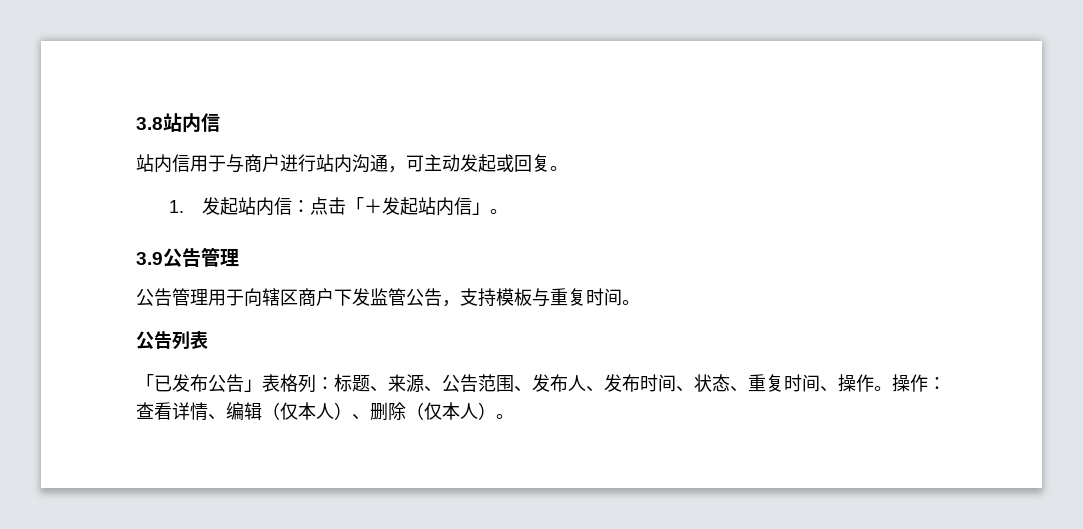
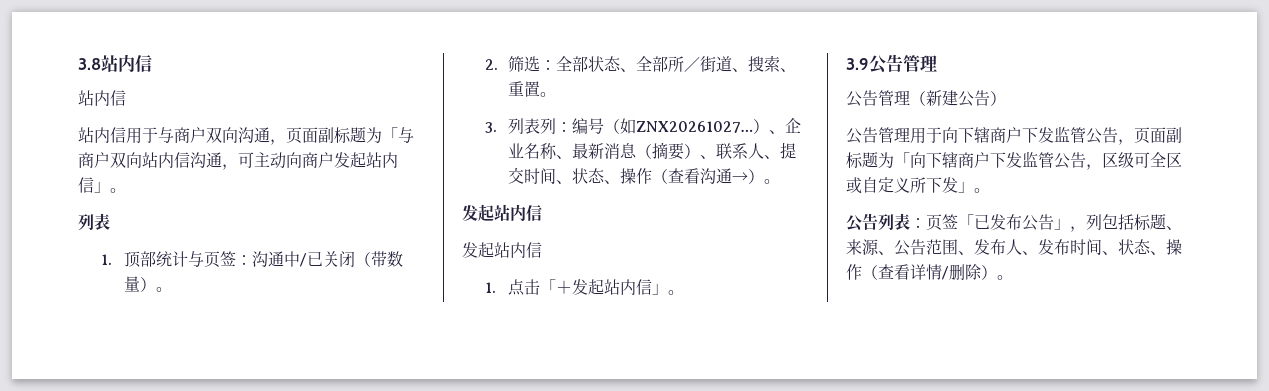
  3.8站内信
- 站内信用于与商户进行站内沟通，可主动发起或回复。
- 1.发起站内信：点击「＋发起站内信」。
+ 站内信
+ 站内信用于与商户双向沟通，页面副标题为「与商户双向站内信沟通，可主动向商户发起站内信」。
+ 列表
+ 1.顶部统计与页签：沟通中/已关闭（带数量）。
+ 2.筛选：全部状态、全部所／街道、搜索、重置。
+ 3.列表列：编号（如ZNX20261027…）、企业名称、最新消息（摘要）、联系人、提交时间、状态、操作（查看沟通→）。
+ 发起站内信
+ 发起站内信
+ 1.点击「＋发起站内信」。
+ 公告管理（新建公告）
- 公告管理用于向辖区商户下发监管公告，支持模板与重复时间。
+ 公告管理用于向下辖商户下发监管公告，页面副标题为「向下辖商户下发监管公告，区级可全区或自定义所下发」。
- 公告列表
- 「已发布公告」表格列：标题、来源、公告范围、发布人、发布时间、状态、重复时间、操作。操作：查看详情、编辑（仅本人）、删除（仅本人）。
+ 公告列表：页签「已发布公告」，列包括标题、来源、公告范围、发布人、发布时间、状态、操作（查看详情/删除）。

